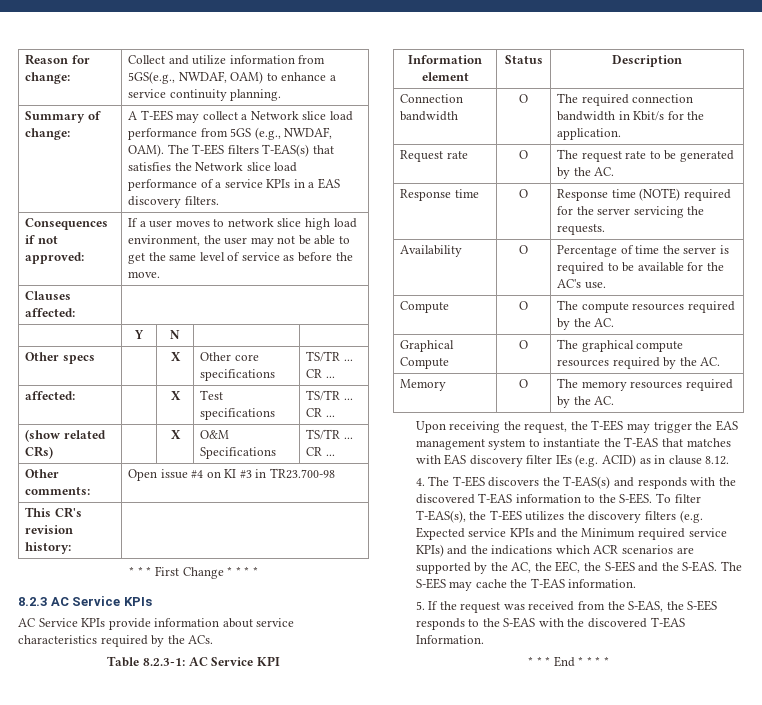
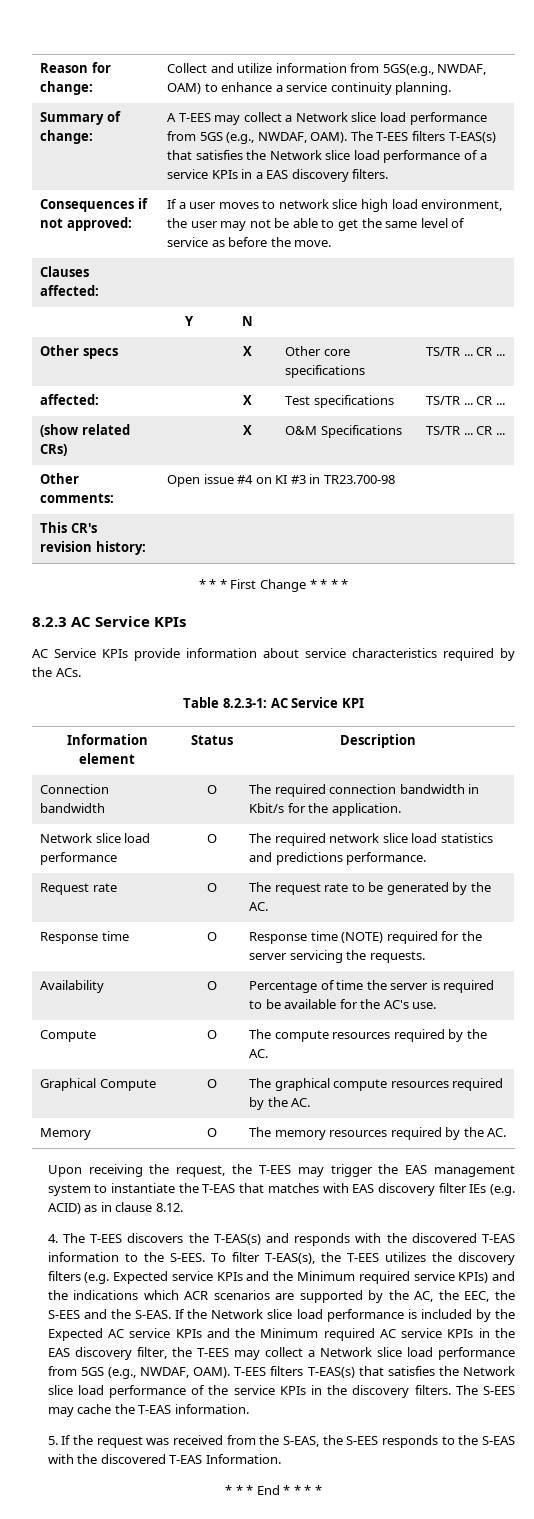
+ Network slice load performance | O | The required network slice load statistics and predictions performance.
+ If the Network slice load performance is included by the Expected AC service KPIs and the Minimum required AC service KPIs in the EAS discovery filter, the T-EES may collect a Network slice load performance from 5GS (e.g., NWDAF, OAM). T-EES filters T-EAS(s) that satisfies the Network slice load performance of the service KPIs in the discovery filters.

